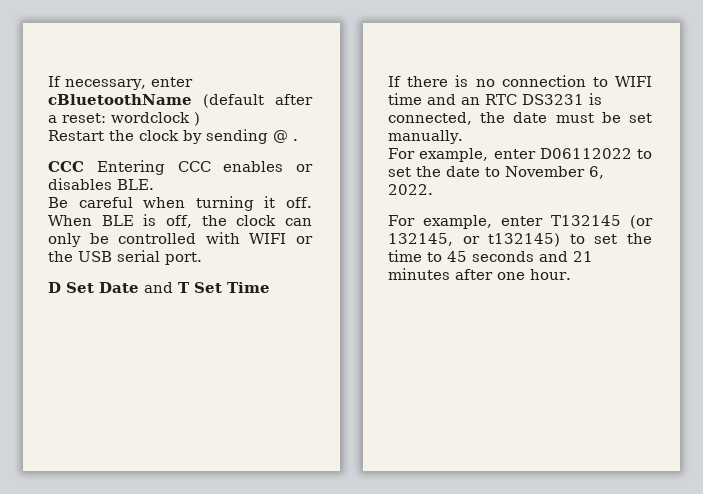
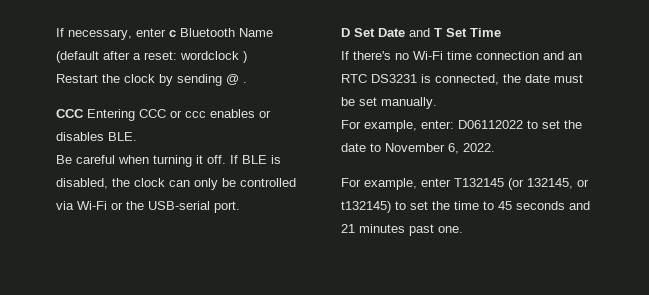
- If necessary, enter cBluetoothName (default after a reset: wordclock )
+ If necessary, enter c Bluetooth Name (default after a reset: wordclock )
- CCC Entering CCC enables or disables BLE.
+ CCC Entering CCC or ccc enables or disables BLE.
- When BLE is off, the clock can only be controlled with WIFI or the USB serial port.
+ If BLE is disabled, the clock can only be controlled via Wi-Fi or the USB-serial port.
- If there is no connection to WIFI time and an RTC DS3231 is connected, the date must be set manually.
+ If there's no Wi-Fi time connection and an RTC DS3231 is connected, the date must be set manually.
- For example, enter D06112022 to set the date to November 6, 2022.
+ For example, enter: D06112022 to set the date to November 6, 2022.
- For example, enter T132145 (or 132145, or t132145) to set the time to 45 seconds and 21 minutes after one hour.
+ For example, enter T132145 (or 132145, or t132145) to set the time to 45 seconds and 21 minutes past one.

